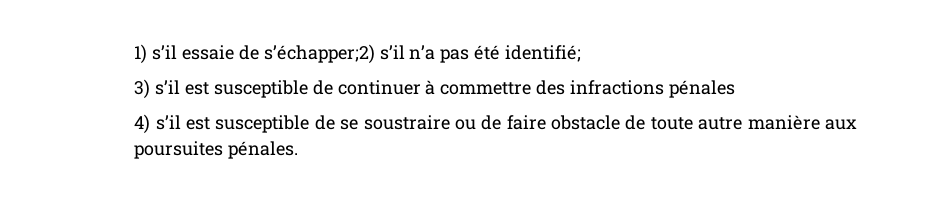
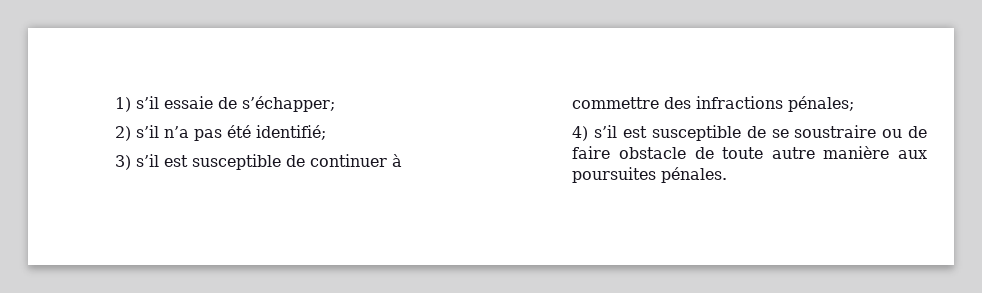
- 1) s’il essaie de s’échapper;2) s’il n’a pas été identifié;
+ 1) s’il essaie de s’échapper;
+ 2) s’il n’a pas été identifié;
- 3) s’il est susceptible de continuer à commettre des infractions pénales
+ 3) s’il est susceptible de continuer à commettre des infractions pénales;

